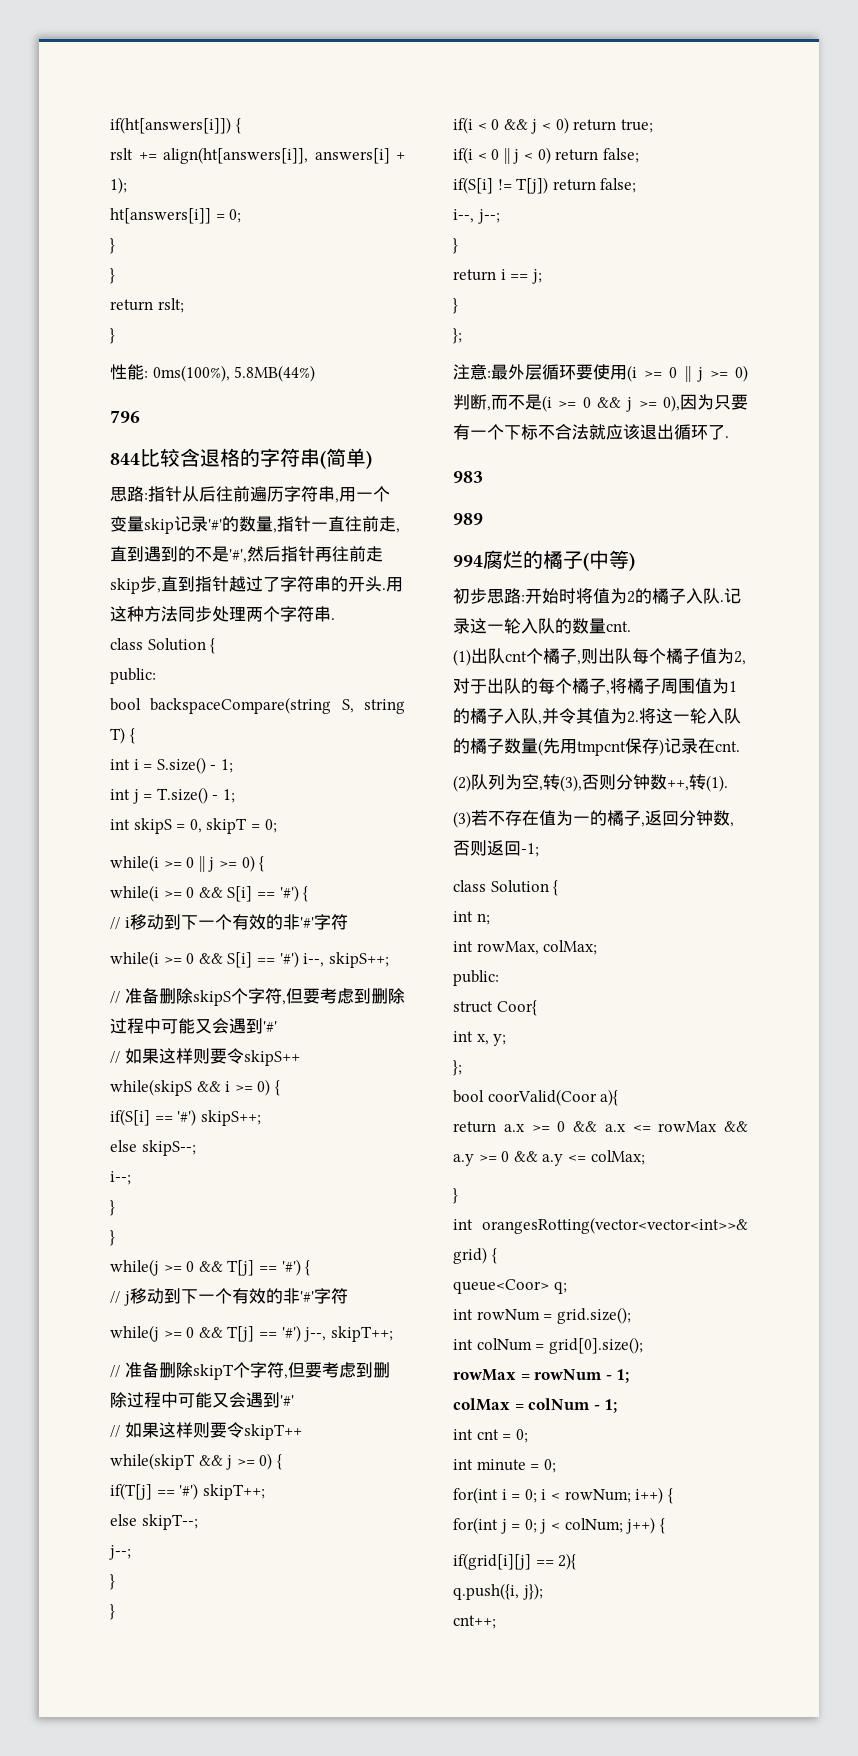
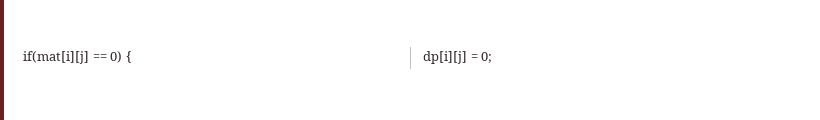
- if(ht[answers[i]]) {
- rslt += align(ht[answers[i]], answers[i] + 1);
- ht[answers[i]] = 0;
- }
- }
- return rslt;
- }
- 性能: 0ms(100%), 5.8MB(44%)
- 796
- 844比较含退格的字符串(简单)
- 思路:指针从后往前遍历字符串,用一个变量skip记录'#'的数量,指针一直往前走,直到遇到的不是'#',然后指针再往前走skip步,直到指针越过了字符串的开头.用这种方法同步处理两个字符串.
- class Solution {
- public:
- bool backspaceCompare(string S, string T) {
- int i = S.size() - 1;
- int j = T.size() - 1;
- int skipS = 0, skipT = 0;
- while(i >= 0 || j >= 0) {
- while(i >= 0 && S[i] == '#') {
- // i移动到下一个有效的非'#'字符
- while(i >= 0 && S[i] == '#') i--, skipS++;
- // 准备删除skipS个字符,但要考虑到删除过程中可能又会遇到'#'
- // 如果这样则要令skipS++
- while(skipS && i >= 0) {
- if(S[i] == '#') skipS++;
- else skipS--;
- i--;
- }
- }
- while(j >= 0 && T[j] == '#') {
- // j移动到下一个有效的非'#'字符
- while(j >= 0 && T[j] == '#') j--, skipT++;
- // 准备删除skipT个字符,但要考虑到删除过程中可能又会遇到'#'
- // 如果这样则要令skipT++
- while(skipT && j >= 0) {
- if(T[j] == '#') skipT++;
- else skipT--;
- j--;
- }
- }
- if(i < 0 && j < 0) return true;
- if(i < 0 || j < 0) return false;
- if(S[i] != T[j]) return false;
- i--, j--;
- }
- return i == j;
- }
- };
- 注意:最外层循环要使用(i >= 0 || j >= 0)判断,而不是(i >= 0 && j >= 0),因为只要有一个下标不合法就应该退出循环了.
- 983
- 989
- 994腐烂的橘子(中等)
- 初步思路:开始时将值为2的橘子入队.记录这一轮入队的数量cnt.
- (1)出队cnt个橘子,则出队每个橘子值为2,对于出队的每个橘子,将橘子周围值为1的橘子入队,并令其值为2.将这一轮入队的橘子数量(先用tmpcnt保存)记录在cnt.
- (2)队列为空,转(3),否则分钟数++,转(1).
- (3)若不存在值为一的橘子,返回分钟数,否则返回-1;
- class Solution {
- int n;
- int rowMax, colMax;
- public:
- struct Coor{
- int x, y;
- };
- bool coorValid(Coor a){
- return a.x >= 0 && a.x <= rowMax && a.y >= 0 && a.y <= colMax;
- }
- int orangesRotting(vector<vector<int>>& grid) {
- queue<Coor> q;
- int rowNum = grid.size();
- int colNum = grid[0].size();
- rowMax = rowNum - 1;
- colMax = colNum - 1;
- int cnt = 0;
- int minute = 0;
- for(int i = 0; i < rowNum; i++) {
- for(int j = 0; j < colNum; j++) {
- if(grid[i][j] == 2){
- q.push({i, j});
- cnt++;
+ if(mat[i][j] == 0) {
+ dp[i][j] = 0;

